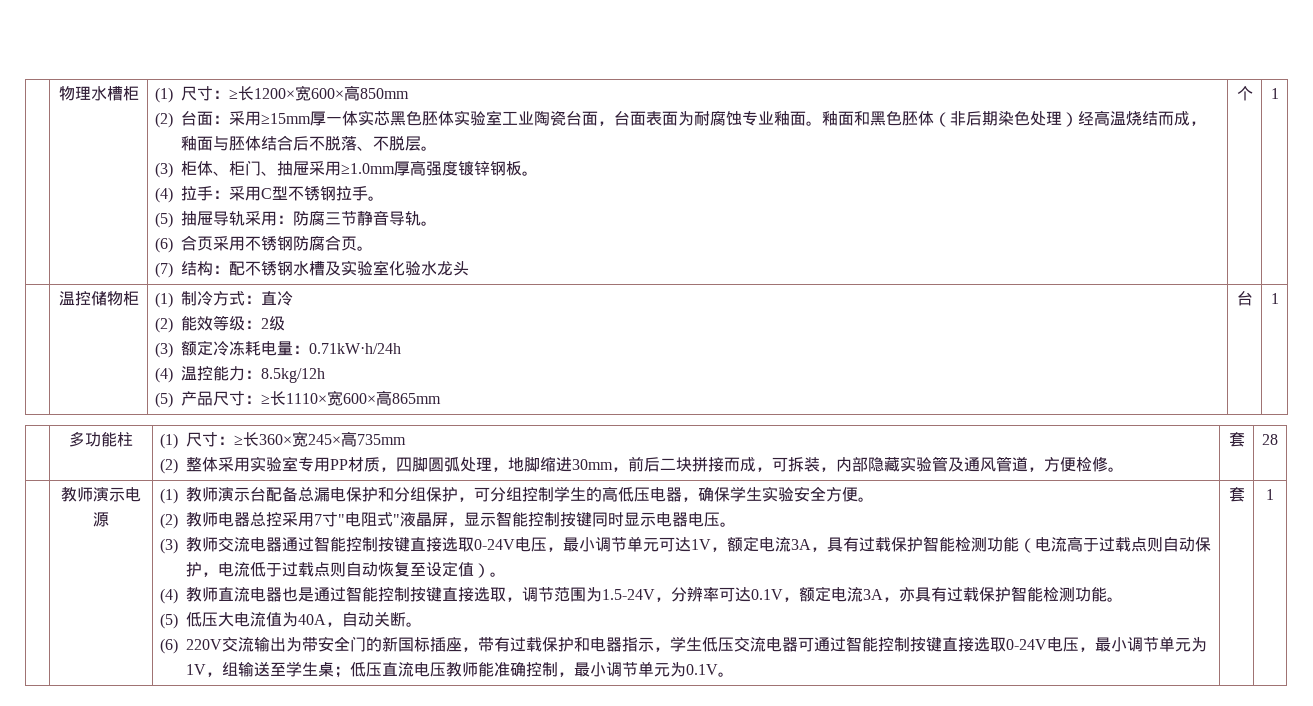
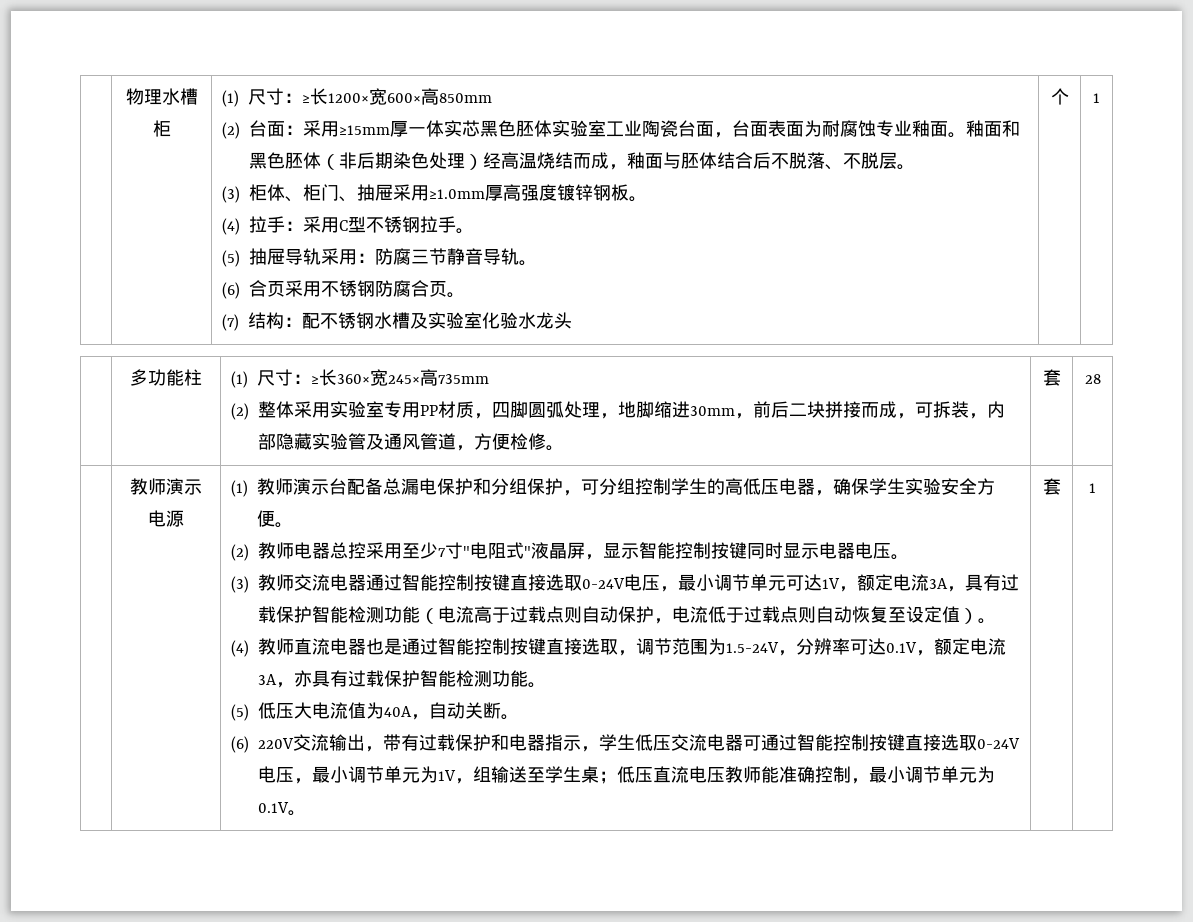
- | 温控储物柜 | (1)制冷方式：直冷
- (2)能效等级：2级
- (3)额定冷冻耗电量：0.71kW·h/24h
- (4)温控能力：8.5kg/12h
- (5)产品尺寸：≥长1110×宽600×高865mm | 台 | 1
- (2)教师电器总控采用7寸"电阻式"液晶屏，显示智能控制按键同时显示电器电压。
+ (2)教师电器总控采用至少7寸"电阻式"液晶屏，显示智能控制按键同时显示电器电压。
- (6) 220V交流输出为带安全门的新国标插座，带有过载保护和电器指示，学生低压交流电器可通过智能控制按键直接选取0-24V电压，最小调节单元为1V，组输送至学生桌；低压直流电压教师能准确控制，最小调节单元为0.1V。
+ (6) 220V交流输出，带有过载保护和电器指示，学生低压交流电器可通过智能控制按键直接选取0-24V电压，最小调节单元为1V，组输送至学生桌；低压直流电压教师能准确控制，最小调节单元为0.1V。

